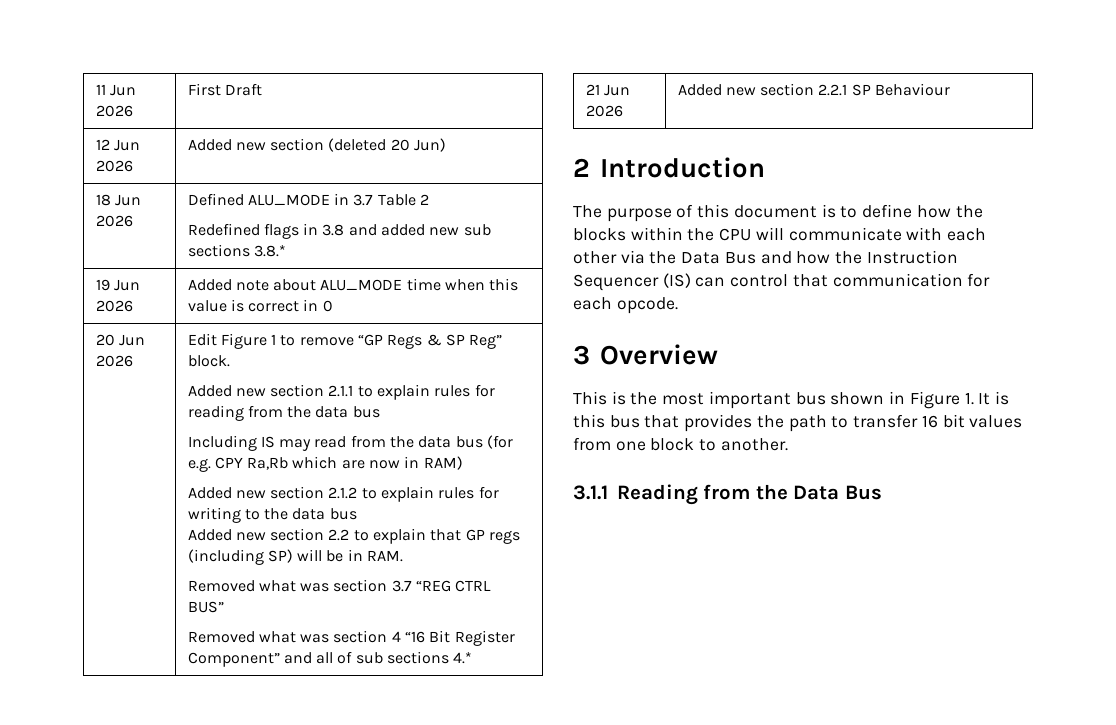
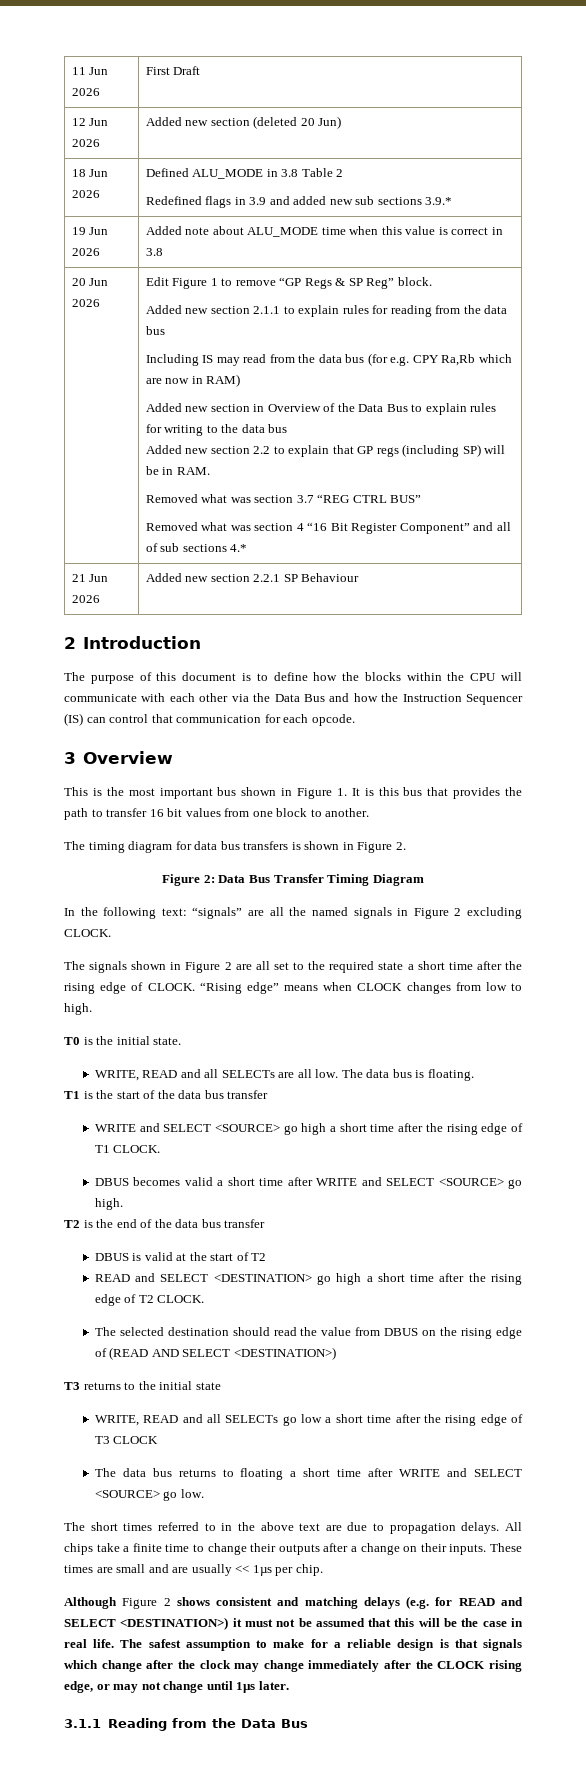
- 18 Jun 2026 | Defined ALU_MODE in 3.7 Table 2
- Redefined flags in 3.8 and added new sub sections 3.8.*
+ 18 Jun 2026 | Defined ALU_MODE in 3.8 Table 2
+ Redefined flags in 3.9 and added new sub sections 3.9.*
- 19 Jun 2026 | Added note about ALU_MODE time when this value is correct in 0
+ 19 Jun 2026 | Added note about ALU_MODE time when this value is correct in 3.8
- Added new section 2.1.2 to explain rules for writing to the data bus
+ Added new section in Overview of the Data Bus to explain rules for writing to the data bus
+ The timing diagram for data bus transfers is shown in Figure 2.
+ Figure 2: Data Bus Transfer Timing Diagram
+ In the following text: “signals” are all the named signals in Figure 2 excluding CLOCK.
+ The signals shown in Figure 2 are all set to the required state a short time after the rising edge of CLOCK. “Rising edge” means when CLOCK changes from low to high.
+ T0 is the initial state.
+ WRITE, READ and all SELECTs are all low. The data bus is floating.
+ T1 is the start of the data bus transfer
+ WRITE and SELECT <SOURCE> go high a short time after the rising edge of T1 CLOCK.
+ DBUS becomes valid a short time after WRITE and SELECT <SOURCE> go high.
+ T2 is the end of the data bus transfer
+ DBUS is valid at the start of T2
+ READ and SELECT <DESTINATION> go high a short time after the rising edge of T2 CLOCK.
+ The selected destination should read the value from DBUS on the rising edge of (READ AND SELECT <DESTINATION>)
+ T3 returns to the initial state
+ WRITE, READ and all SELECTs go low a short time after the rising edge of T3 CLOCK
+ The data bus returns to floating a short time after WRITE and SELECT <SOURCE> go low.
+ The short times referred to in the above text are due to propagation delays. All chips take a finite time to change their outputs after a change on their inputs. These times are small and are usually << 1µs per chip.
+ Although Figure 2 shows consistent and matching delays (e.g. for READ and SELECT <DESTINATION>) it must not be assumed that this will be the case in real life. The safest assumption to make for a reliable design is that signals which change after the clock may change immediately after the CLOCK rising edge, or may not change until 1µs later.

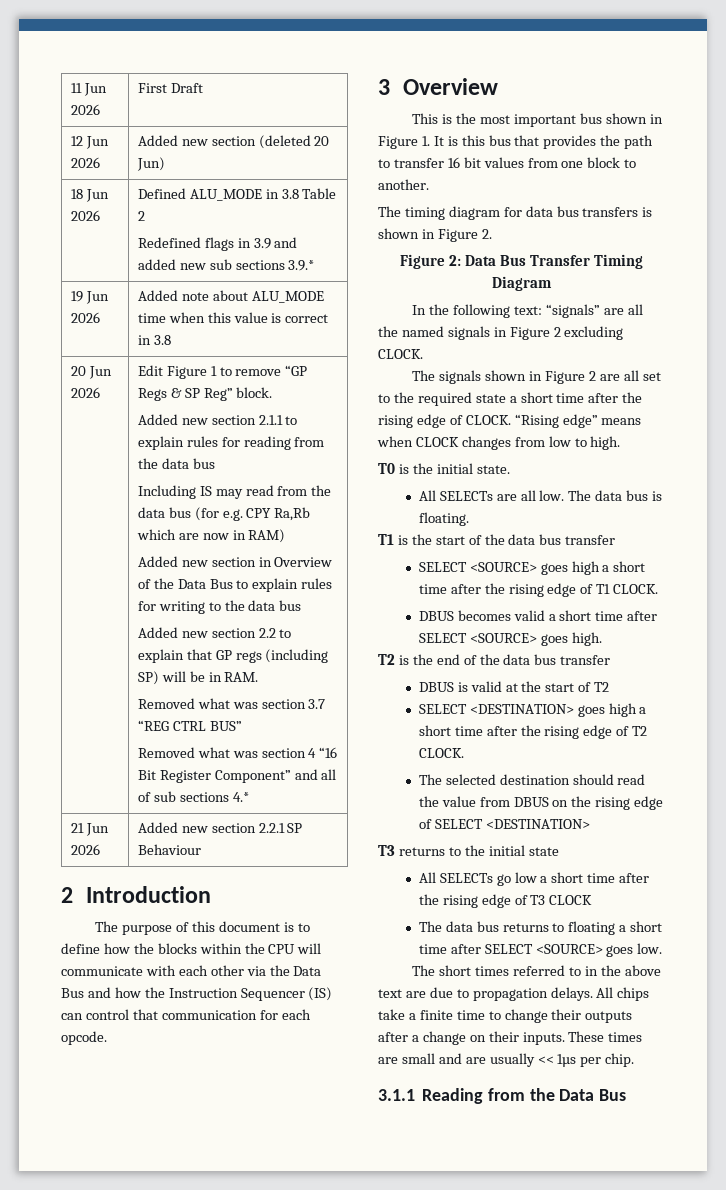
- WRITE, READ and all SELECTs are all low.
+ All SELECTs are all low.
- WRITE and SELECT <SOURCE> go high a short time after the rising edge of T1 CLOCK.
+ SELECT <SOURCE> goes high a short time after the rising edge of T1 CLOCK.
- DBUS becomes valid a short time after WRITE and SELECT <SOURCE> go high.
+ DBUS becomes valid a short time after SELECT <SOURCE> goes high.
- READ and SELECT <DESTINATION> go high a short time after the rising edge of T2 CLOCK.
+ SELECT <DESTINATION> goes high a short time after the rising edge of T2 CLOCK.
- The selected destination should read the value from DBUS on the rising edge of (READ AND SELECT <DESTINATION>)
+ The selected destination should read the value from DBUS on the rising edge of SELECT <DESTINATION>
- WRITE, READ and all SELECTs go low a short time after the rising edge of T3 CLOCK
+ All SELECTs go low a short time after the rising edge of T3 CLOCK
- The data bus returns to floating a short time after WRITE and SELECT <SOURCE> go low.
+ The data bus returns to floating a short time after SELECT <SOURCE> goes low.
- Although Figure 2 shows consistent and matching delays (e.g. for READ and SELECT <DESTINATION>) it must not be assumed that this will be the case in real life. The safest assumption to make for a reliable design is that signals which change after the clock may change immediately after the CLOCK rising edge, or may not change until 1µs later.

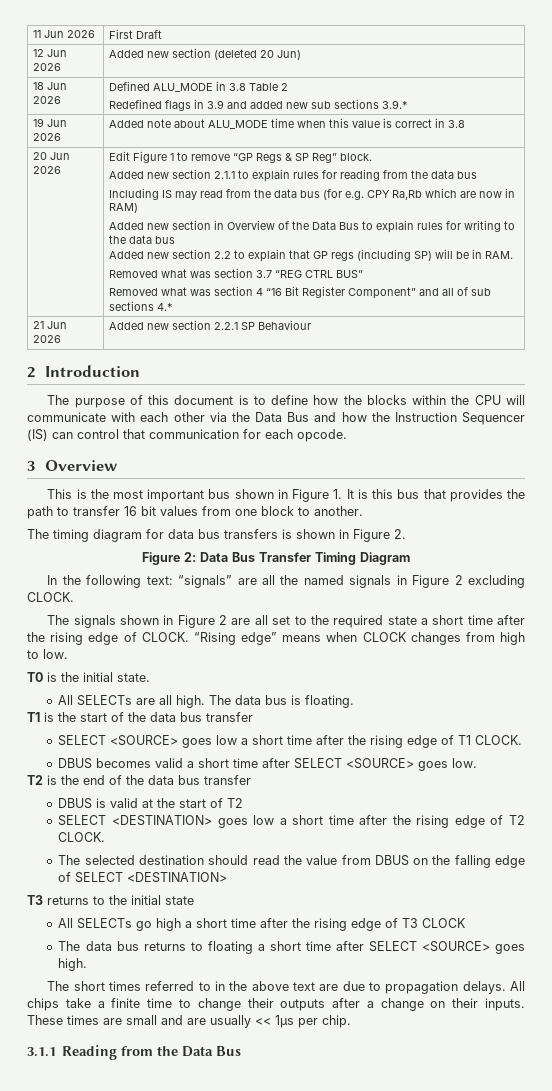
- “Rising edge” means when CLOCK changes from low to high.
+ “Rising edge” means when CLOCK changes from high to low.
- All SELECTs are all low.
+ All SELECTs are all high.
- SELECT <SOURCE> goes high a short time after the rising edge of T1 CLOCK.
+ SELECT <SOURCE> goes low a short time after the rising edge of T1 CLOCK.
- DBUS becomes valid a short time after SELECT <SOURCE> goes high.
+ DBUS becomes valid a short time after SELECT <SOURCE> goes low.
- SELECT <DESTINATION> goes high a short time after the rising edge of T2 CLOCK.
+ SELECT <DESTINATION> goes low a short time after the rising edge of T2 CLOCK.
- The selected destination should read the value from DBUS on the rising edge of SELECT <DESTINATION>
+ The selected destination should read the value from DBUS on the falling edge of SELECT <DESTINATION>
- All SELECTs go low a short time after the rising edge of T3 CLOCK
+ All SELECTs go high a short time after the rising edge of T3 CLOCK
- The data bus returns to floating a short time after SELECT <SOURCE> goes low.
+ The data bus returns to floating a short time after SELECT <SOURCE> goes high.

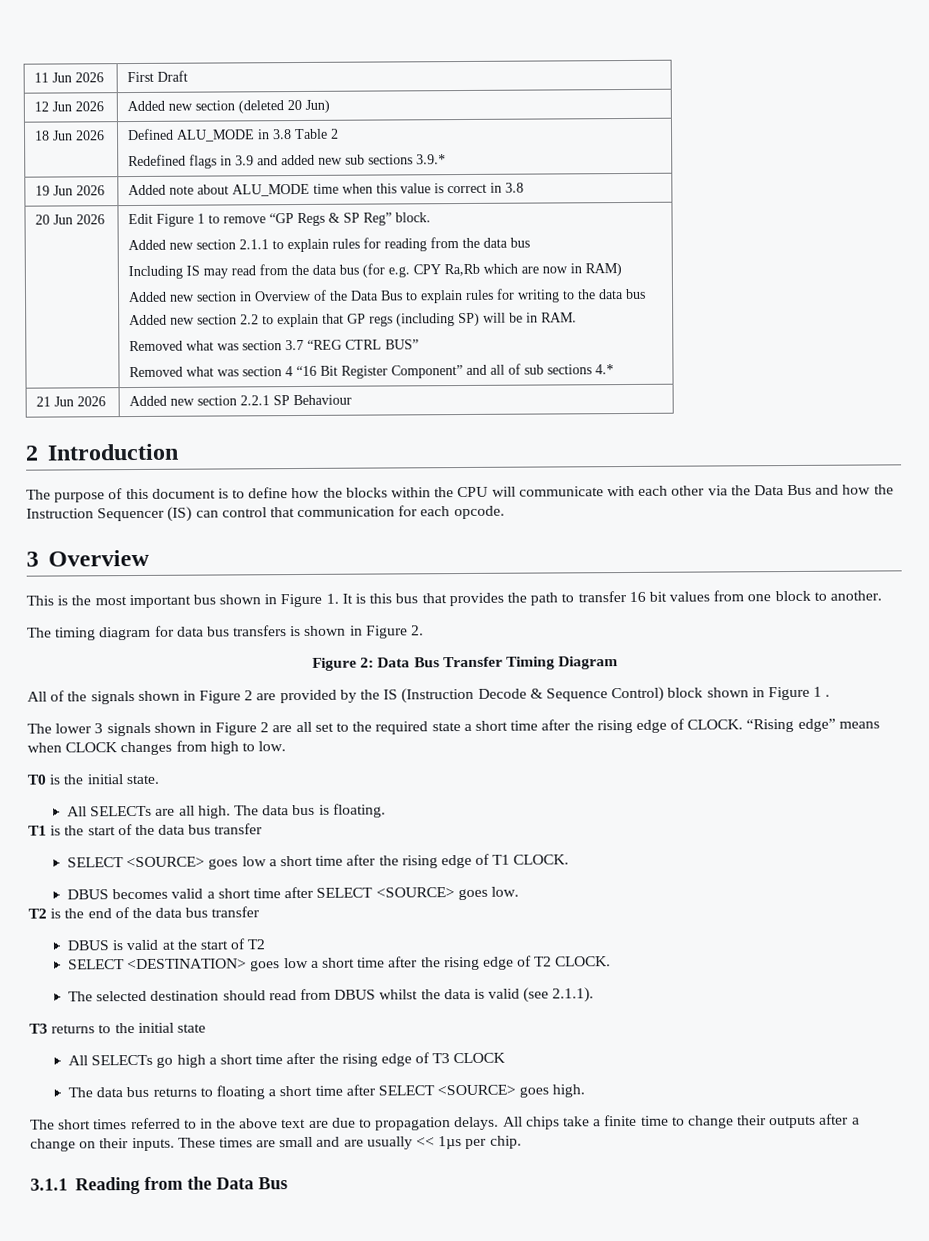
- In the following text: “signals” are all the named signals in Figure 2 excluding CLOCK.
- The signals shown in Figure 2 are all set to the required state a short time after the rising edge of CLOCK.
+ All of the signals shown in Figure 2 are provided by the IS (Instruction Decode & Sequence Control) block shown in Figure 1 .
+ The lower 3 signals shown in Figure 2 are all set to the required state a short time after the rising edge of CLOCK.
- The selected destination should read the value from DBUS on the falling edge of SELECT <DESTINATION>
+ The selected destination should read from DBUS whilst the data is valid (see 2.1.1).

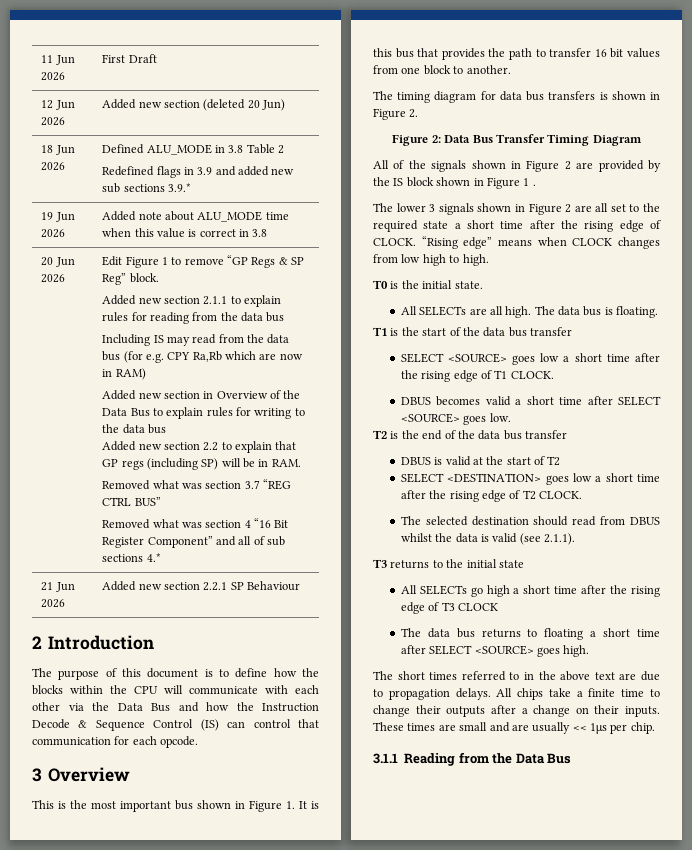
- The purpose of this document is to define how the blocks within the CPU will communicate with each other via the Data Bus and how the Instruction Sequencer (IS) can control that communication for each opcode.
+ The purpose of this document is to define how the blocks within the CPU will communicate with each other via the Data Bus and how the Instruction Decode & Sequence Control (IS) can control that communication for each opcode.
- All of the signals shown in Figure 2 are provided by the IS (Instruction Decode & Sequence Control) block shown in Figure 1 .
+ All of the signals shown in Figure 2 are provided by the IS block shown in Figure 1 .
- “Rising edge” means when CLOCK changes from high to low.
+ “Rising edge” means when CLOCK changes from low high to high.

